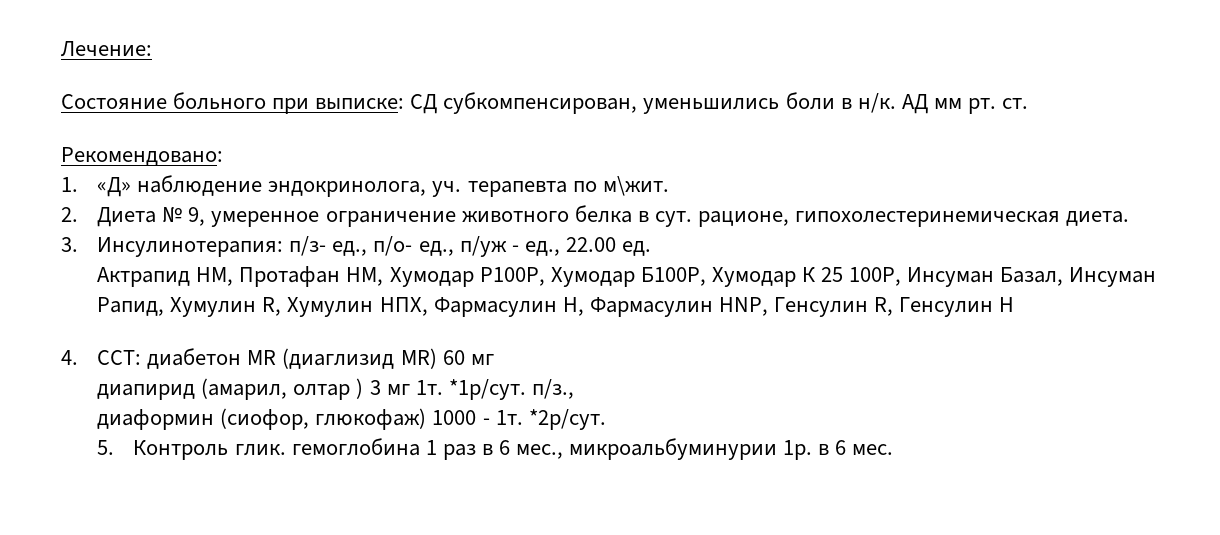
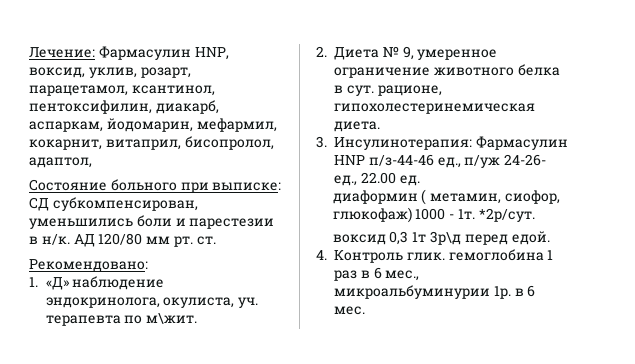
- Лечение:
+ Лечение: Фармасулин НNP, воксид, уклив, розарт, парацетамол, ксантинол, пентоксифилин, диакарб, аспаркам, йодомарин, мефармил, кокарнит, витаприл, бисопролол, адаптол,
- Состояние больного при выписке: СД субкомпенсирован, уменьшились боли в н/к.
+ Состояние больного при выписке: СД субкомпенсирован, уменьшились боли и парестезии в н/к.
- АД мм рт. ст.
+ АД 120/80 мм рт. ст.
- 1. «Д» наблюдение эндокринолога, уч. терапевта по м\жит.
+ 1. «Д» наблюдение эндокринолога, окулиста, уч. терапевта по м\жит.
- 3. Инсулинотерапия: п/з- ед., п/о- ед., п/уж - ед., 22.00 ед.
+ 3. Инсулинотерапия: Фармасулин НNP п/з-44-46 ед., п/уж 24-26- ед., 22.00 ед.
- Актрапид НМ, Протафан НМ, Хумодар Р100Р, Хумодар Б100Р, Хумодар К 25 100Р, Инсуман Базал, Инсуман Рапид, Хумулин R, Хумулин НПХ, Фармасулин Н, Фармасулин НNР, Генсулин R, Генсулин Н
- 4. ССТ: диабетон МR (диаглизид МR) 60 мг
- диапирид (амарил, олтар ) 3 мг 1т. *1р/сут. п/з.,
- диаформин (сиофор, глюкофаж) 1000 - 1т.
+ диаформин ( метамин, сиофор, глюкофаж) 1000 - 1т.
- 5. Контроль глик. гемоглобина 1 раз в 6 мес., микроальбуминурии 1р. в 6 мес.
+ воксид 0,3 1т 3р\д перед едой.
+ 4. Контроль глик. гемоглобина 1 раз в 6 мес., микроальбуминурии 1р. в 6 мес.

